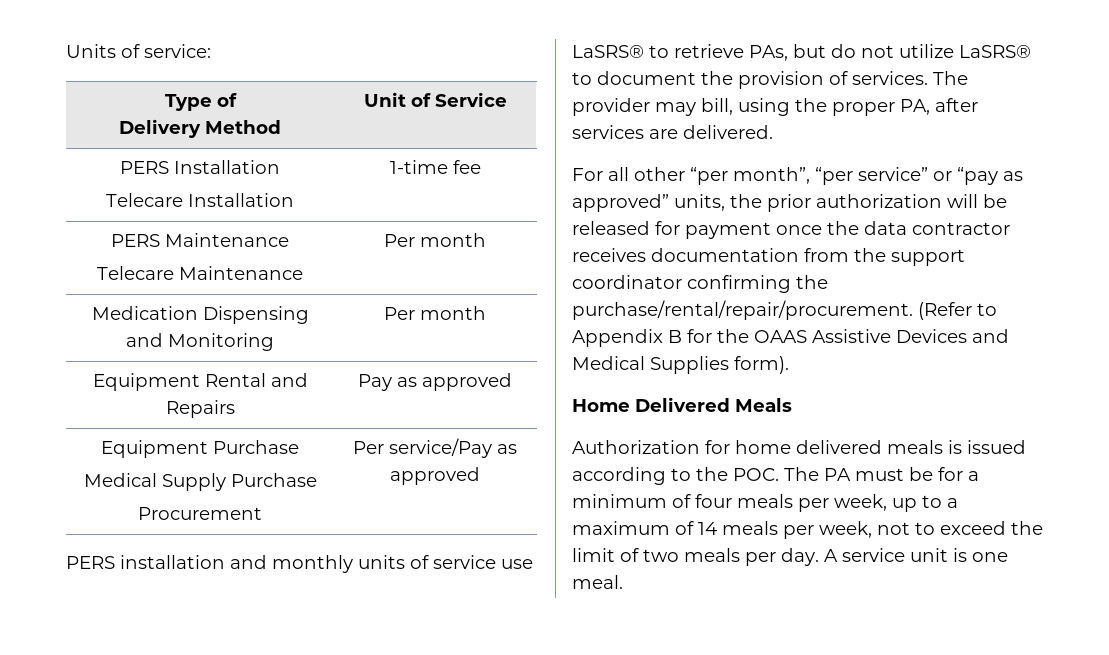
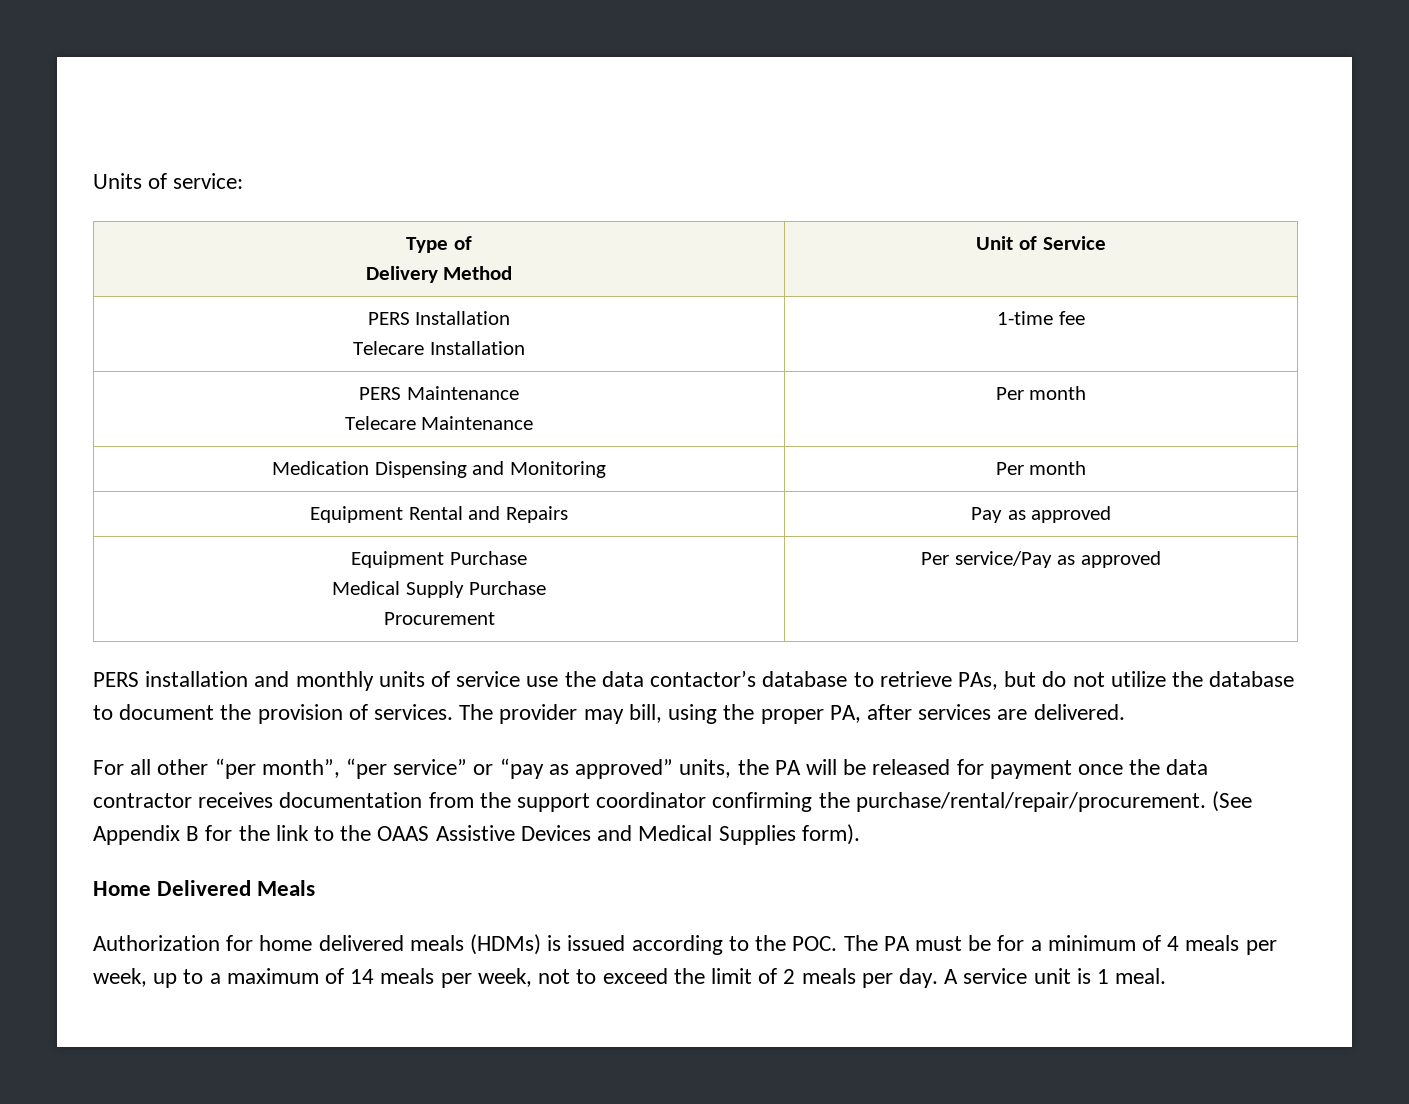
- PERS installation and monthly units of service use LaSRS® to retrieve PAs, but do not utilize LaSRS® to document the provision of services.
+ PERS installation and monthly units of service use the data contactor’s database to retrieve PAs, but do not utilize the database to document the provision of services.
- For all other “per month”, “per service” or “pay as approved” units, the prior authorization will be released for payment once the data contractor receives documentation from the support coordinator confirming the purchase/rental/repair/procurement.
+ For all other “per month”, “per service” or “pay as approved” units, the PA will be released for payment once the data contractor receives documentation from the support coordinator confirming the purchase/rental/repair/procurement.
- (Refer to Appendix B for the OAAS Assistive Devices and Medical Supplies form).
+ (See Appendix B for the link to the OAAS Assistive Devices and Medical Supplies form).
- Authorization for home delivered meals is issued according to the POC. The PA must be for a minimum of four meals per week, up to a maximum of 14 meals per week, not to exceed the limit of two meals per day.
+ Authorization for home delivered meals (HDMs) is issued according to the POC. The PA must be for a minimum of 4 meals per week, up to a maximum of 14 meals per week, not to exceed the limit of 2 meals per day.
- A service unit is one meal.
+ A service unit is 1 meal.

